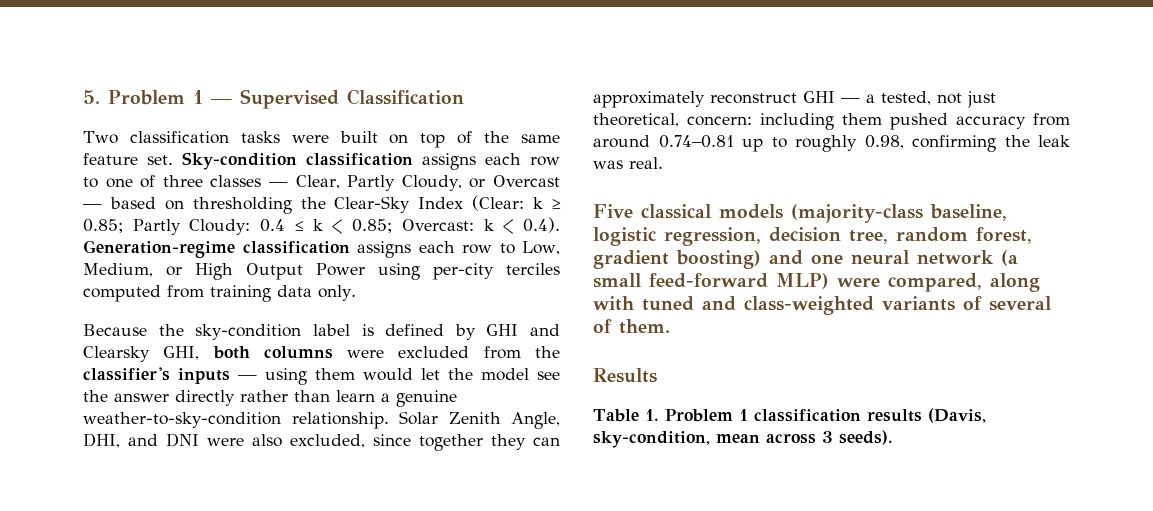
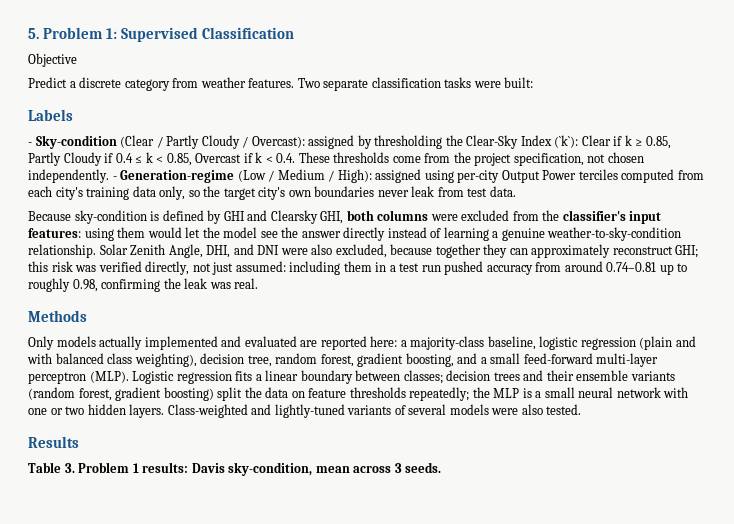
- 5. Problem 1 — Supervised Classification
+ 5. Problem 1: Supervised Classification
- Two classification tasks were built on top of the same feature set. Sky-condition classification assigns each row to one of three classes — Clear, Partly Cloudy, or Overcast — based on thresholding the Clear-Sky Index (Clear: k ≥ 0.85; Partly Cloudy: 0.4 ≤ k < 0.85; Overcast: k < 0.4). Generation-regime classification assigns each row to Low, Medium, or High Output Power using per-city terciles computed from training data only.
- Because the sky-condition label is defined by GHI and Clearsky GHI, both columns were excluded from the classifier's inputs — using them would let the model see the answer directly rather than learn a genuine weather-to-sky-condition relationship.
+ Objective
+ Predict a discrete category from weather features. Two separate classification tasks were built:
+ Labels
+ - Sky-condition (Clear / Partly Cloudy / Overcast): assigned by thresholding the Clear-Sky Index (`k`): Clear if k ≥ 0.85, Partly Cloudy if 0.4 ≤ k < 0.85, Overcast if k < 0.4. These thresholds come from the project specification, not chosen independently. - Generation-regime (Low / Medium / High): assigned using per-city Output Power terciles computed from each city's training data only, so the target city's own boundaries never leak from test data.
+ Because sky-condition is defined by GHI and Clearsky GHI, both columns were excluded from the classifier's input features: using them would let the model see the answer directly instead of learning a genuine weather-to-sky-condition relationship.
- Solar Zenith Angle, DHI, and DNI were also excluded, since together they can approximately reconstruct GHI — a tested, not just theoretical, concern: including them pushed accuracy from around 0.74–0.81 up to roughly 0.98, confirming the leak was real.
+ Solar Zenith Angle, DHI, and DNI were also excluded, because together they can approximately reconstruct GHI; this risk was verified directly, not just assumed: including them in a test run pushed accuracy from around 0.74–0.81 up to roughly 0.98, confirming the leak was real.
- Five classical models (majority-class baseline, logistic regression, decision tree, random forest, gradient boosting) and one neural network (a small feed-forward MLP) were compared, along with tuned and class-weighted variants of several of them.
+ Methods
+ Only models actually implemented and evaluated are reported here: a majority-class baseline, logistic regression (plain and with balanced class weighting), decision tree, random forest, gradient boosting, and a small feed-forward multi-layer perceptron (MLP). Logistic regression fits a linear boundary between classes; decision trees and their ensemble variants (random forest, gradient boosting) split the data on feature thresholds repeatedly; the MLP is a small neural network with one or two hidden layers. Class-weighted and lightly-tuned variants of several models were also tested.
- Table 1. Problem 1 classification results (Davis, sky-condition, mean across 3 seeds).
+ Table 3. Problem 1 results: Davis sky-condition, mean across 3 seeds.

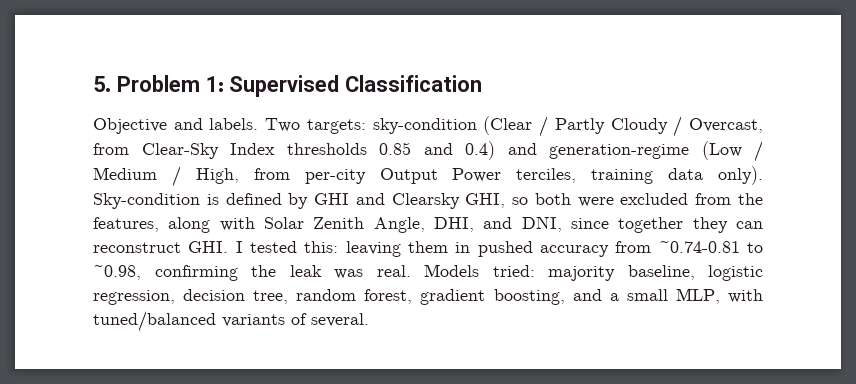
- Objective
- Predict a discrete category from weather features. Two separate classification tasks were built:
- Labels
- - Sky-condition (Clear / Partly Cloudy / Overcast): assigned by thresholding the Clear-Sky Index (`k`): Clear if k ≥ 0.85, Partly Cloudy if 0.4 ≤ k < 0.85, Overcast if k < 0.4. These thresholds come from the project specification, not chosen independently. - Generation-regime (Low / Medium / High): assigned using per-city Output Power terciles computed from each city's training data only, so the target city's own boundaries never leak from test data.
- Because sky-condition is defined by GHI and Clearsky GHI, both columns were excluded from the classifier's input features: using them would let the model see the answer directly instead of learning a genuine weather-to-sky-condition relationship. Solar Zenith Angle, DHI, and DNI were also excluded, because together they can approximately reconstruct GHI; this risk was verified directly, not just assumed: including them in a test run pushed accuracy from around 0.74–0.81 up to roughly 0.98, confirming the leak was real.
- Methods
- Only models actually implemented and evaluated are reported here: a majority-class baseline, logistic regression (plain and with balanced class weighting), decision tree, random forest, gradient boosting, and a small feed-forward multi-layer perceptron (MLP). Logistic regression fits a linear boundary between classes; decision trees and their ensemble variants (random forest, gradient boosting) split the data on feature thresholds repeatedly; the MLP is a small neural network with one or two hidden layers. Class-weighted and lightly-tuned variants of several models were also tested.
- Results
- Table 3. Problem 1 results: Davis sky-condition, mean across 3 seeds.
+ Objective and labels. Two targets: sky-condition (Clear / Partly Cloudy / Overcast, from Clear-Sky Index thresholds 0.85 and 0.4) and generation-regime (Low / Medium / High, from per-city Output Power terciles, training data only). Sky-condition is defined by GHI and Clearsky GHI, so both were excluded from the features, along with Solar Zenith Angle, DHI, and DNI, since together they can reconstruct GHI. I tested this: leaving them in pushed accuracy from ~0.74-0.81 to ~0.98, confirming the leak was real. Models tried: majority baseline, logistic regression, decision tree, random forest, gradient boosting, and a small MLP, with tuned/balanced variants of several.

